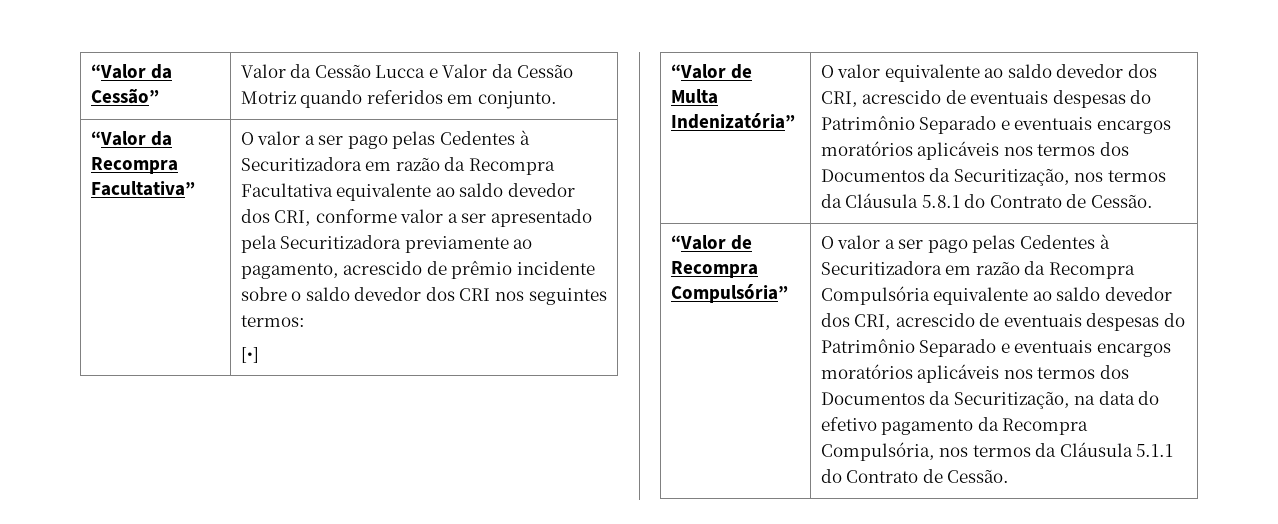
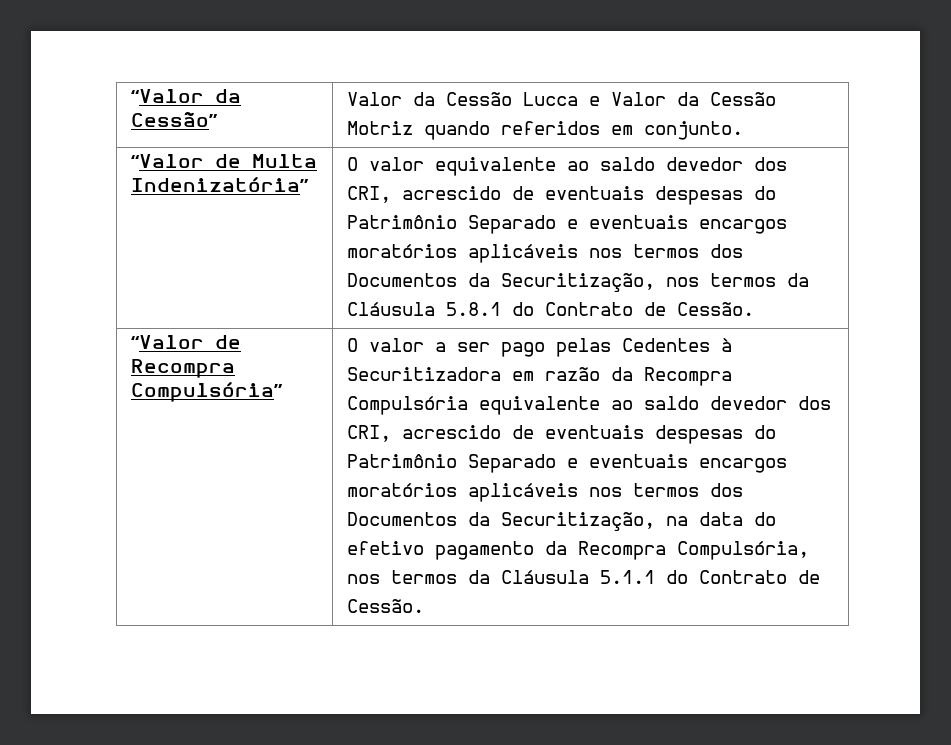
- “Valor da Recompra Facultativa” | O valor a ser pago pelas Cedentes à Securitizadora em razão da Recompra Facultativa equivalente ao saldo devedor dos CRI, conforme valor a ser apresentado pela Securitizadora previamente ao pagamento, acrescido de prêmio incidente sobre o saldo devedor dos CRI nos seguintes termos:
- [•]

